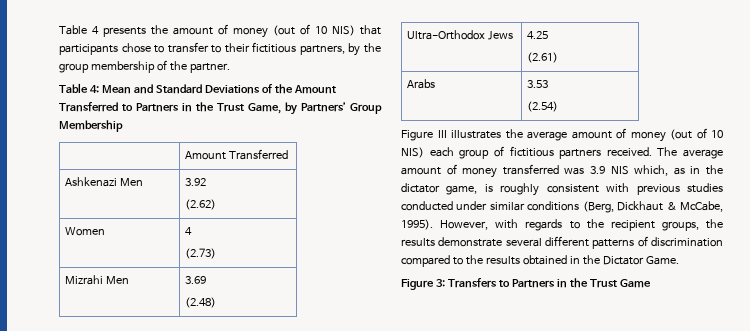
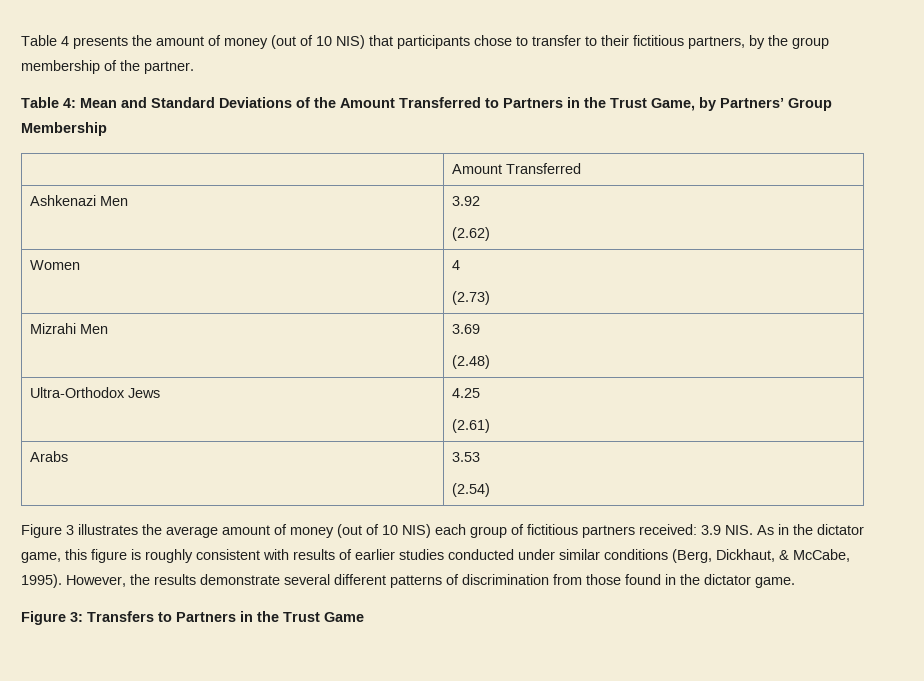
- Figure III illustrates the average amount of money (out of 10 NIS) each group of fictitious partners received. The average amount of money transferred was 3.9 NIS which, as in the dictator game, is roughly consistent with previous studies conducted under similar conditions (Berg, Dickhaut & McCabe, 1995).
+ Figure 3 illustrates the average amount of money (out of 10 NIS) each group of fictitious partners received: 3.9 NIS. As in the dictator game, this figure is roughly consistent with results of earlier studies conducted under similar conditions (Berg, Dickhaut, & McCabe, 1995).
- However, with regards to the recipient groups, the results demonstrate several different patterns of discrimination compared to the results obtained in the Dictator Game.
+ However, the results demonstrate several different patterns of discrimination from those found in the dictator game.

